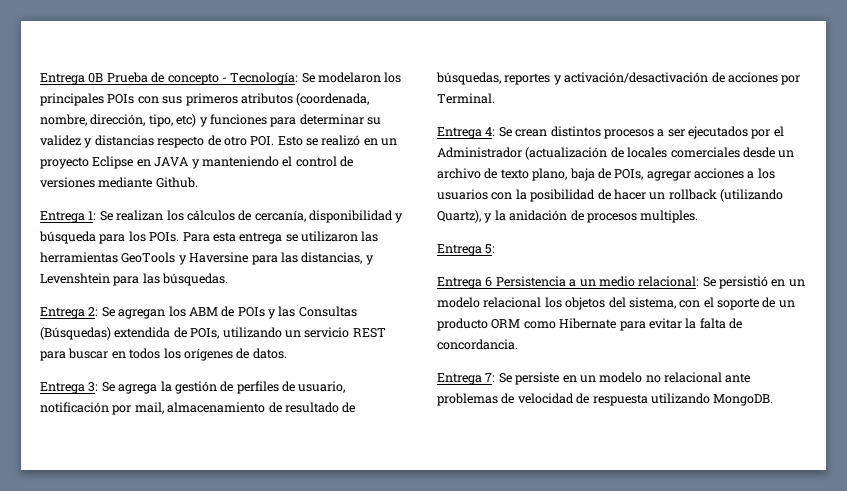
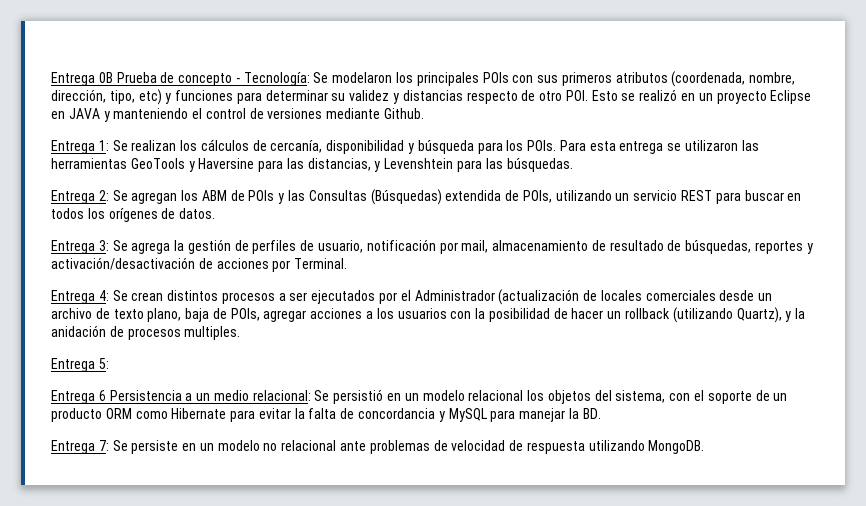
- Entrega 6 Persistencia a un medio relacional: Se persistió en un modelo relacional los objetos del sistema, con el soporte de un producto ORM como Hibernate para evitar la falta de concordancia.
+ Entrega 6 Persistencia a un medio relacional: Se persistió en un modelo relacional los objetos del sistema, con el soporte de un producto ORM como Hibernate para evitar la falta de concordancia y MySQL para manejar la BD.

